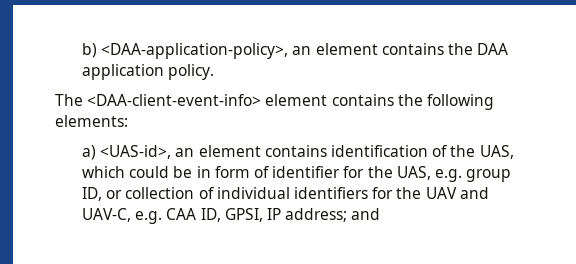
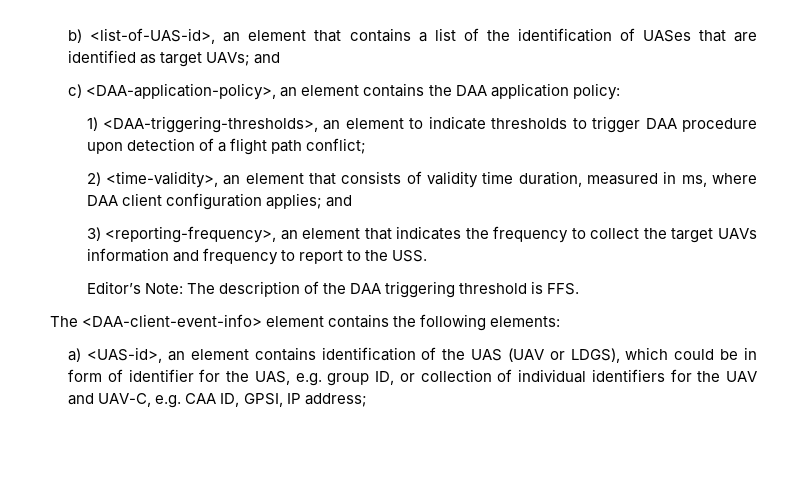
- b) <DAA-application-policy>, an element contains the DAA application policy.
+ b) <list-of-UAS-id>, an element that contains a list of the identification of UASes that are identified as target UAVs; and
+ c) <DAA-application-policy>, an element contains the DAA application policy:
+ 1) <DAA-triggering-thresholds>, an element to indicate thresholds to trigger DAA procedure upon detection of a flight path conflict;
+ 2) <time-validity>, an element that consists of validity time duration, measured in ms, where DAA client configuration applies; and
+ 3) <reporting-frequency>, an element that indicates the frequency to collect the target UAVs information and frequency to report to the USS.
+ Editor’s Note: The description of the DAA triggering threshold is FFS.
- a) <UAS-id>, an element contains identification of the UAS, which could be in form of identifier for the UAS, e.g. group ID, or collection of individual identifiers for the UAV and UAV-C, e.g. CAA ID, GPSI, IP address; and
+ a) <UAS-id>, an element contains identification of the UAS (UAV or LDGS), which could be in form of identifier for the UAS, e.g. group ID, or collection of individual identifiers for the UAV and UAV-C, e.g. CAA ID, GPSI, IP address;

